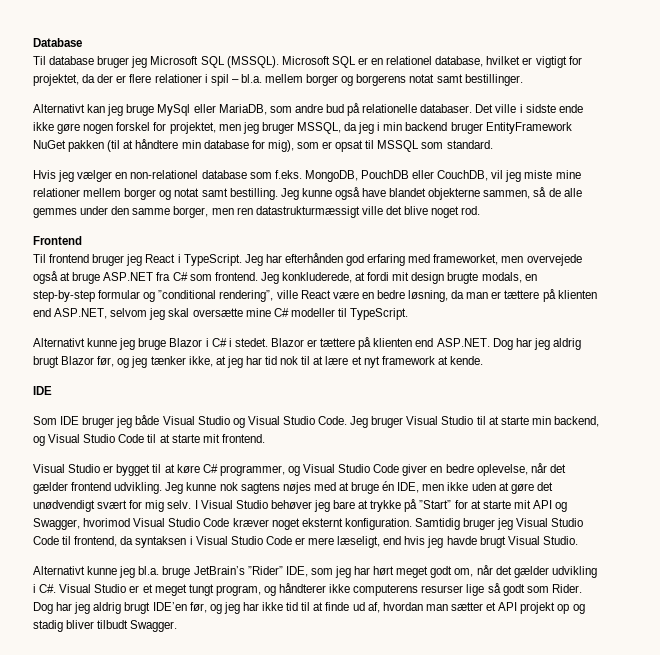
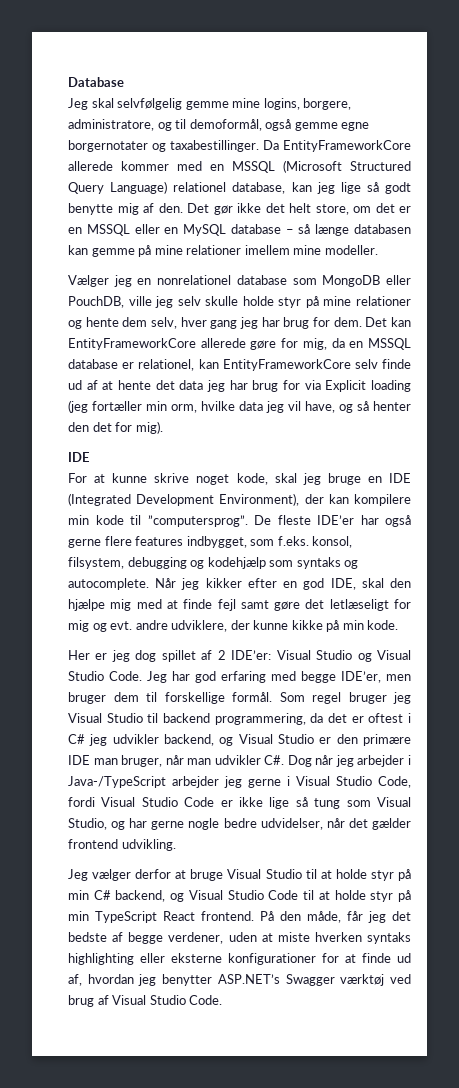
- Til database bruger jeg Microsoft SQL (MSSQL). Microsoft SQL er en relationel database, hvilket er vigtigt for projektet, da der er flere relationer i spil – bl.a. mellem borger og borgerens notat samt bestillinger.
- Alternativt kan jeg bruge MySql eller MariaDB, som andre bud på relationelle databaser. Det ville i sidste ende ikke gøre nogen forskel for projektet, men jeg bruger MSSQL, da jeg i min backend bruger EntityFramework NuGet pakken (til at håndtere min database for mig), som er opsat til MSSQL som standard.
- Hvis jeg vælger en non-relationel database som f.eks. MongoDB, PouchDB eller CouchDB, vil jeg miste mine relationer mellem borger og notat samt bestilling. Jeg kunne også have blandet objekterne sammen, så de alle gemmes under den samme borger, men ren datastrukturmæssigt ville det blive noget rod.
- Frontend
- Til frontend bruger jeg React i TypeScript. Jeg har efterhånden god erfaring med frameworket, men overvejede også at bruge ASP.NET fra C# som frontend. Jeg konkluderede, at fordi mit design brugte modals, en step-by-step formular og ”conditional rendering”, ville React være en bedre løsning, da man er tættere på klienten end ASP.NET, selvom jeg skal oversætte mine C# modeller til TypeScript.
- Alternativt kunne jeg bruge Blazor i C# i stedet. Blazor er tættere på klienten end ASP.NET. Dog har jeg aldrig brugt Blazor før, og jeg tænker ikke, at jeg har tid nok til at lære et nyt framework at kende.
+ Jeg skal selvfølgelig gemme mine logins, borgere, administratore, og til demoformål, også gemme egne borgernotater og taxabestillinger. Da EntityFrameworkCore allerede kommer med en MSSQL (Microsoft Structured Query Language) relationel database, kan jeg lige så godt benytte mig af den. Det gør ikke det helt store, om det er en MSSQL eller en MySQL database – så længe databasen kan gemme på mine relationer imellem mine modeller.
+ Vælger jeg en nonrelationel database som MongoDB eller PouchDB, ville jeg selv skulle holde styr på mine relationer og hente dem selv, hver gang jeg har brug for dem. Det kan EntityFrameworkCore allerede gøre for mig, da en MSSQL database er relationel, kan EntityFrameworkCore selv finde ud af at hente det data jeg har brug for via Explicit loading (jeg fortæller min orm, hvilke data jeg vil have, og så henter den det for mig).
  IDE
- Som IDE bruger jeg både Visual Studio og Visual Studio Code.
+ For at kunne skrive noget kode, skal jeg bruge en IDE (Integrated Development Environment), der kan kompilere min kode til ”computersprog”. De fleste IDE’er har også gerne flere features indbygget, som f.eks. konsol, filsystem, debugging og kodehjælp som syntaks og autocomplete. Når jeg kikker efter en god IDE, skal den hjælpe mig med at finde fejl samt gøre det letlæseligt for mig og evt. andre udviklere, der kunne kikke på min kode.
+ Her er jeg dog spillet af 2 IDE’er: Visual Studio og Visual Studio Code.
- Jeg bruger Visual Studio til at starte min backend, og Visual Studio Code til at starte mit frontend.
- Visual Studio er bygget til at køre C# programmer, og Visual Studio Code giver en bedre oplevelse, når det gælder frontend udvikling. Jeg kunne nok sagtens nøjes med at bruge én IDE, men ikke uden at gøre det unødvendigt svært for mig selv. I Visual Studio behøver jeg bare at trykke på ”Start” for at starte mit API og Swagger, hvorimod Visual Studio Code kræver noget eksternt konfiguration. Samtidig bruger jeg Visual Studio Code til frontend, da syntaksen i Visual Studio Code er mere læseligt, end hvis jeg havde brugt Visual Studio.
- Alternativt kunne jeg bl.a. bruge JetBrain’s ”Rider” IDE, som jeg har hørt meget godt om, når det gælder udvikling i C#. Visual Studio er et meget tungt program, og håndterer ikke computerens resurser lige så godt som Rider. Dog har jeg aldrig brugt IDE’en før, og jeg har ikke tid til at finde ud af, hvordan man sætter et API projekt op og stadig bliver tilbudt Swagger.
+ Jeg har god erfaring med begge IDE’er, men bruger dem til forskellige formål. Som regel bruger jeg Visual Studio til backend programmering, da det er oftest i C# jeg udvikler backend, og Visual Studio er den primære IDE man bruger, når man udvikler C#. Dog når jeg arbejder i Java-/TypeScript arbejder jeg gerne i Visual Studio Code, fordi Visual Studio Code er ikke lige så tung som Visual Studio, og har gerne nogle bedre udvidelser, når det gælder frontend udvikling.
+ Jeg vælger derfor at bruge Visual Studio til at holde styr på min C# backend, og Visual Studio Code til at holde styr på min TypeScript React frontend. På den måde, får jeg det bedste af begge verdener, uden at miste hverken syntaks highlighting eller eksterne konfigurationer for at finde ud af, hvordan jeg benytter ASP.NET’s Swagger værktøj ved brug af Visual Studio Code.

